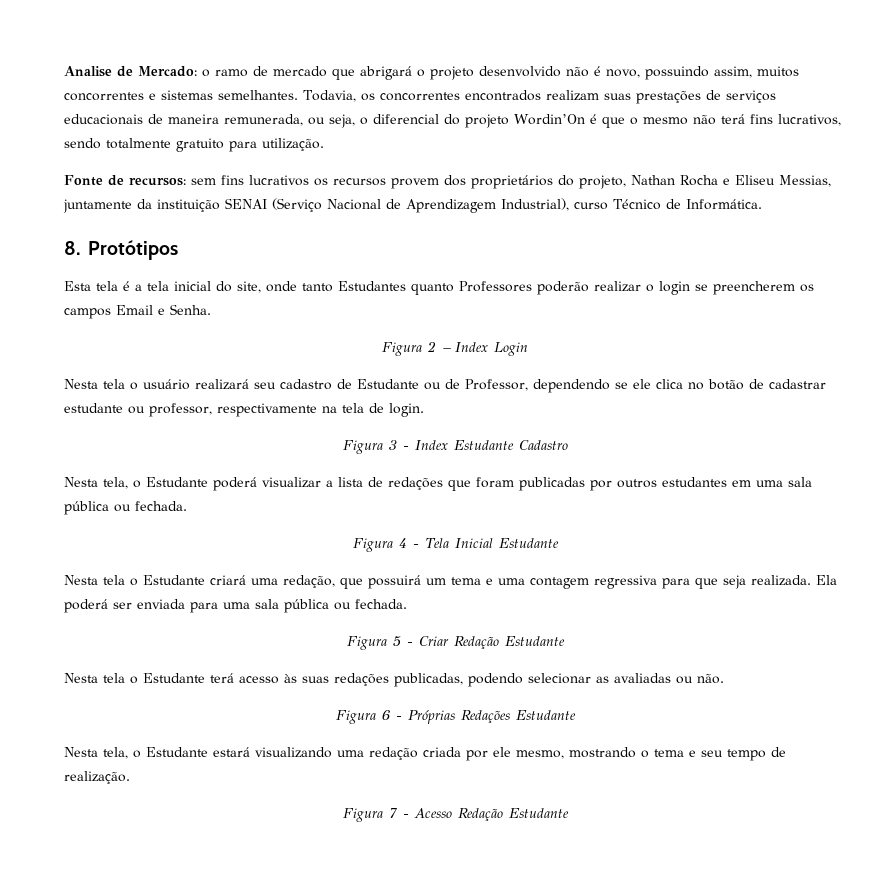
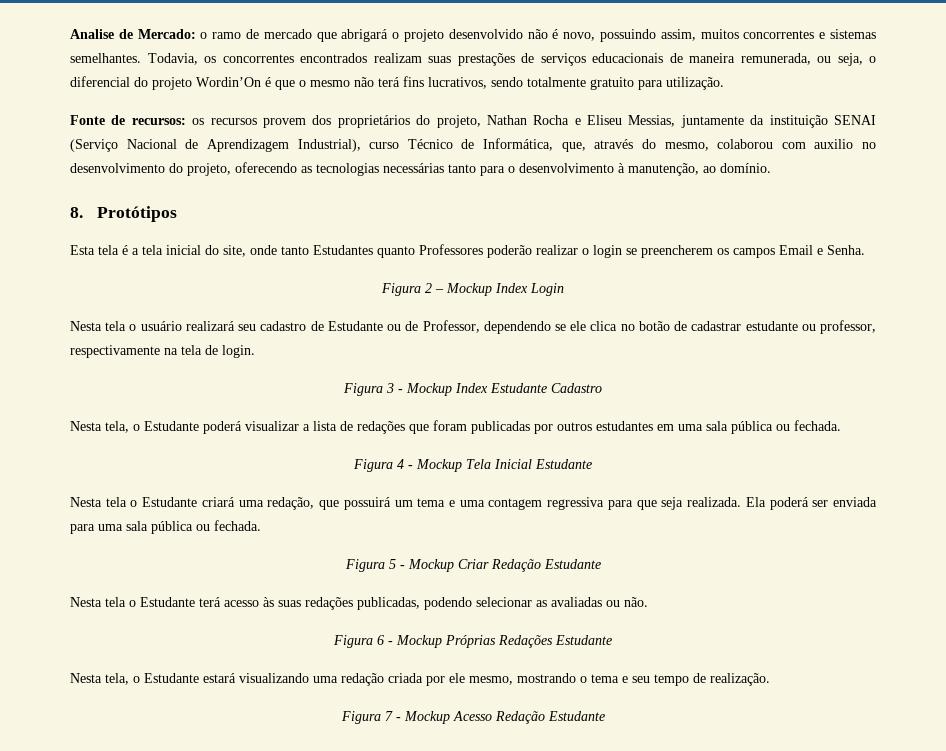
- Fonte de recursos: sem fins lucrativos os recursos provem dos proprietários do projeto, Nathan Rocha e Eliseu Messias, juntamente da instituição SENAI (Serviço Nacional de Aprendizagem Industrial), curso Técnico de Informática.
+ Fonte de recursos: os recursos provem dos proprietários do projeto, Nathan Rocha e Eliseu Messias, juntamente da instituição SENAI (Serviço Nacional de Aprendizagem Industrial), curso Técnico de Informática, que, através do mesmo, colaborou com auxilio no desenvolvimento do projeto, oferecendo as tecnologias necessárias tanto para o desenvolvimento à manutenção, ao domínio.
- Figura 2 – Index Login
+ Figura 2 – Mockup Index Login
- Figura 3 - Index Estudante Cadastro
+ Figura 3 - Mockup Index Estudante Cadastro
- Figura 4 - Tela Inicial Estudante
+ Figura 4 - Mockup Tela Inicial Estudante
- Figura 5 - Criar Redação Estudante
+ Figura 5 - Mockup Criar Redação Estudante
- Figura 6 - Próprias Redações Estudante
+ Figura 6 - Mockup Próprias Redações Estudante
- Figura 7 - Acesso Redação Estudante
+ Figura 7 - Mockup Acesso Redação Estudante

